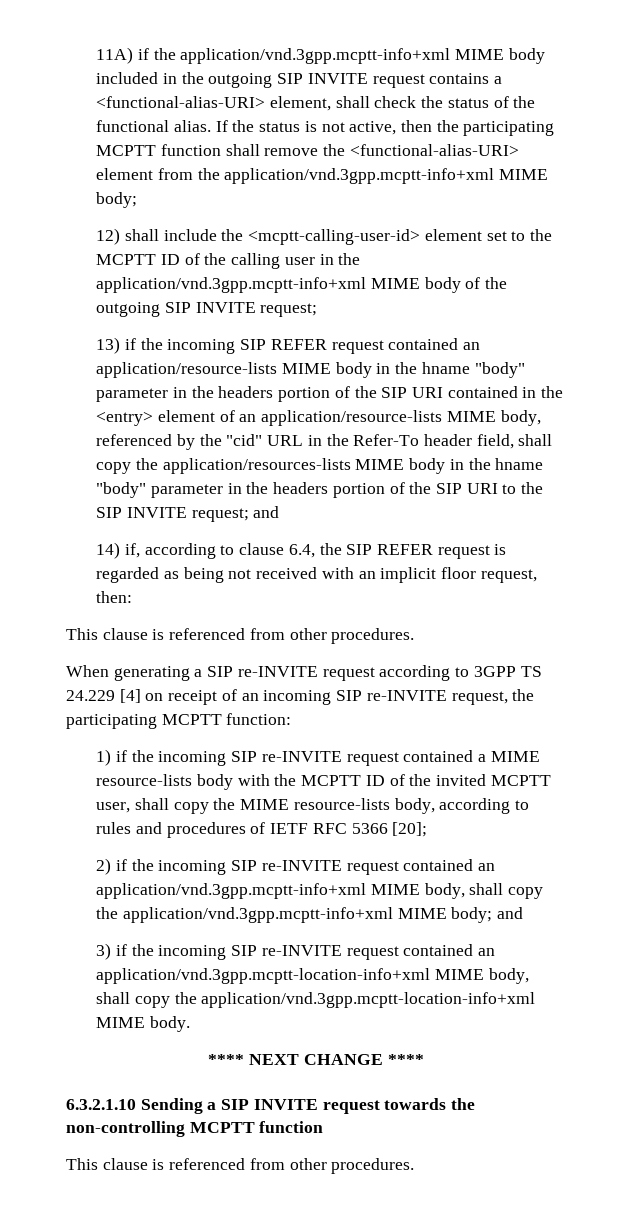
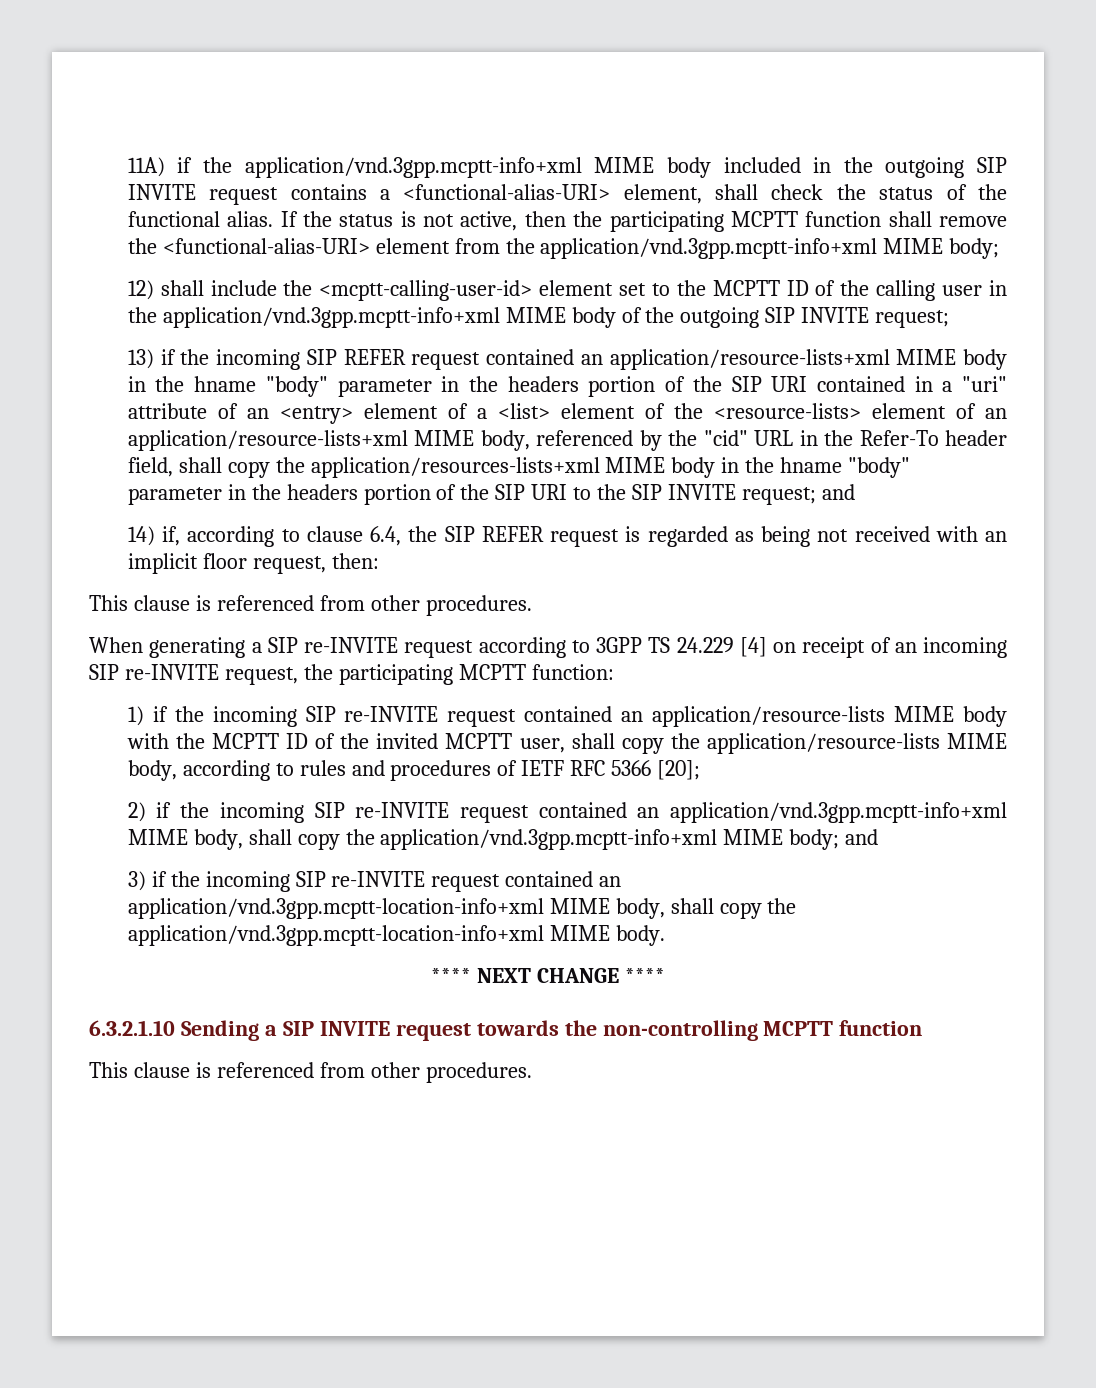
- 13) if the incoming SIP REFER request contained an application/resource-lists MIME body in the hname "body" parameter in the headers portion of the SIP URI contained in the <entry> element of an application/resource-lists MIME body, referenced by the "cid" URL in the Refer-To header field, shall copy the application/resources-lists MIME body in the hname "body" parameter in the headers portion of the SIP URI to the SIP INVITE request;
+ 13) if the incoming SIP REFER request contained an application/resource-lists+xml MIME body in the hname "body" parameter in the headers portion of the SIP URI contained in a "uri" attribute of an <entry> element of a <list> element of the <resource-lists> element of an application/resource-lists+xml MIME body, referenced by the "cid" URL in the Refer-To header field, shall copy the application/resources-lists+xml MIME body in the hname "body" parameter in the headers portion of the SIP URI to the SIP INVITE request;
- 1) if the incoming SIP re-INVITE request contained a MIME resource-lists body with the MCPTT ID of the invited MCPTT user, shall copy the MIME resource-lists body, according to rules and procedures of IETF RFC 5366 [20];
+ 1) if the incoming SIP re-INVITE request contained an application/resource-lists MIME body with the MCPTT ID of the invited MCPTT user, shall copy the application/resource-lists MIME body, according to rules and procedures of IETF RFC 5366 [20];

